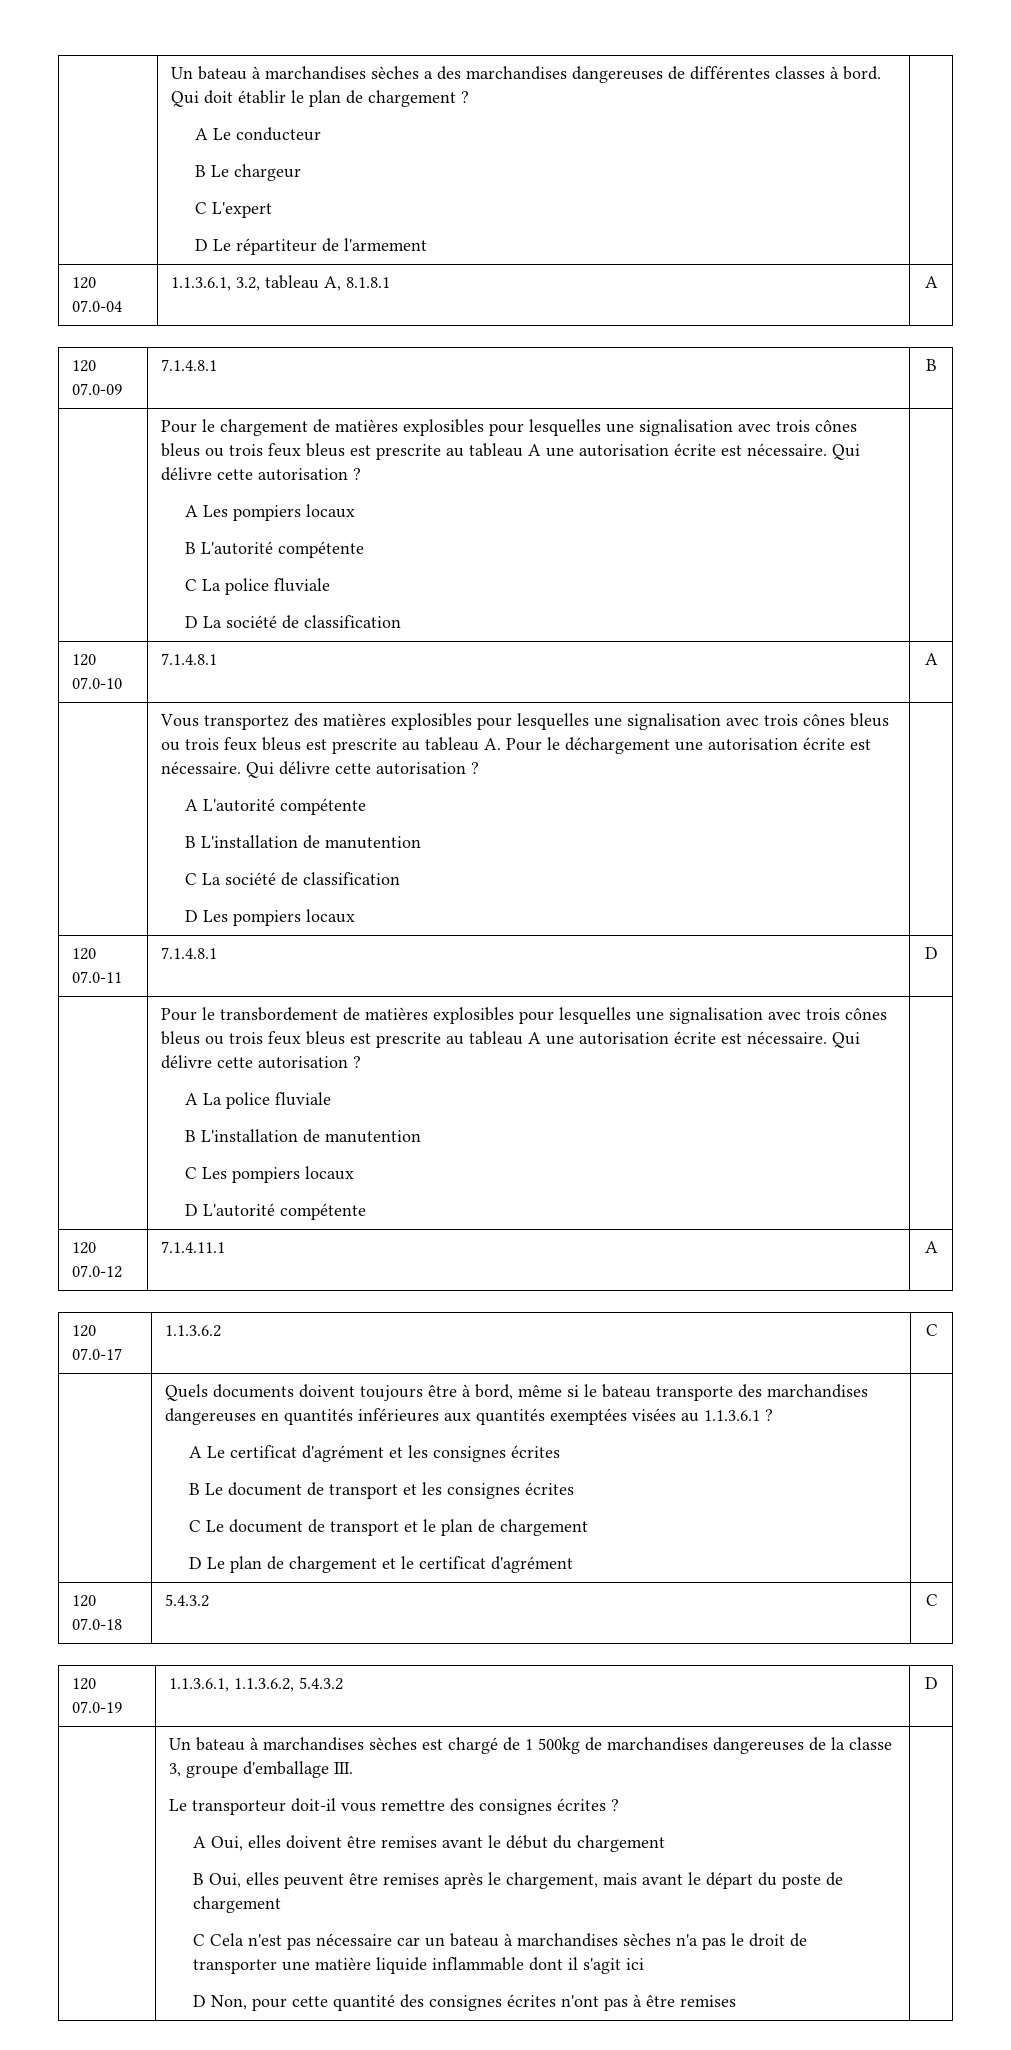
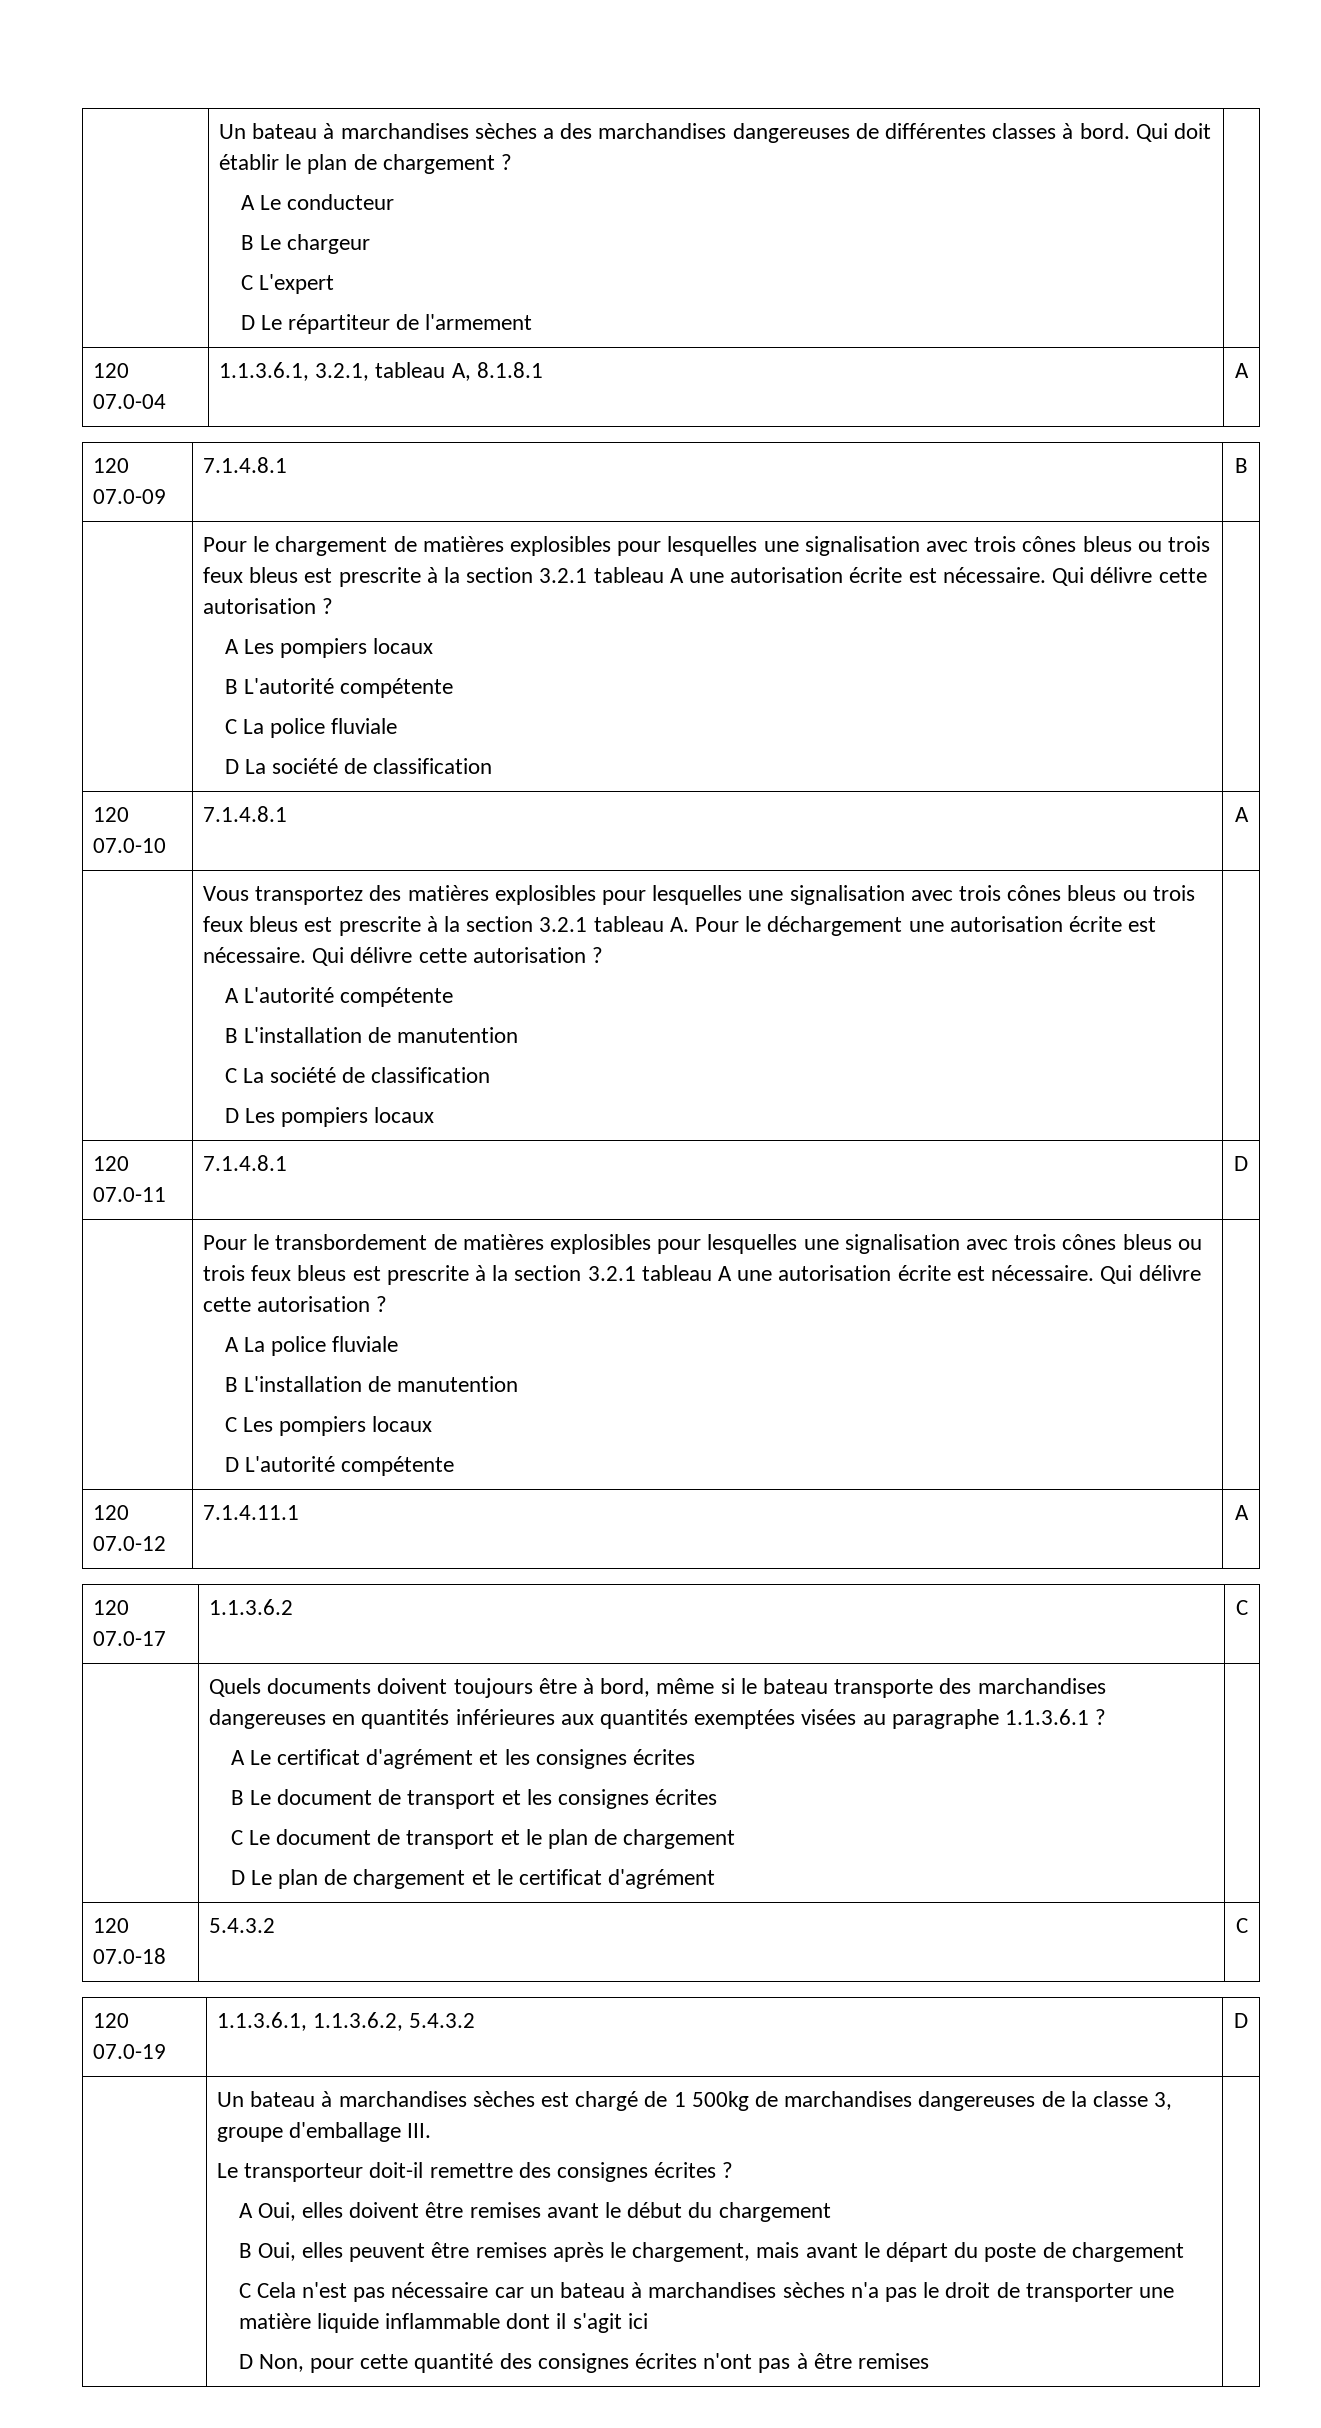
- 120 07.0-04 | 1.1.3.6.1, 3.2, tableau A, 8.1.8.1 | A
+ 120 07.0-04 | 1.1.3.6.1, 3.2.1, tableau A, 8.1.8.1 | A
- Pour le chargement de matières explosibles pour lesquelles une signalisation avec trois cônes bleus ou trois feux bleus est prescrite au tableau A une autorisation écrite est nécessaire.
+ Pour le chargement de matières explosibles pour lesquelles une signalisation avec trois cônes bleus ou trois feux bleus est prescrite à la section 3.2.1 tableau A une autorisation écrite est nécessaire.
- Vous transportez des matières explosibles pour lesquelles une signalisation avec trois cônes bleus ou trois feux bleus est prescrite au tableau A. Pour le déchargement une autorisation écrite est nécessaire.
+ Vous transportez des matières explosibles pour lesquelles une signalisation avec trois cônes bleus ou trois feux bleus est prescrite à la section 3.2.1 tableau A. Pour le déchargement une autorisation écrite est nécessaire.
- Pour le transbordement de matières explosibles pour lesquelles une signalisation avec trois cônes bleus ou trois feux bleus est prescrite au tableau A une autorisation écrite est nécessaire.
+ Pour le transbordement de matières explosibles pour lesquelles une signalisation avec trois cônes bleus ou trois feux bleus est prescrite à la section 3.2.1 tableau A une autorisation écrite est nécessaire.
- Quels documents doivent toujours être à bord, même si le bateau transporte des marchandises dangereuses en quantités inférieures aux quantités exemptées visées au 1.1.3.6.1 ?
+ Quels documents doivent toujours être à bord, même si le bateau transporte des marchandises dangereuses en quantités inférieures aux quantités exemptées visées au paragraphe 1.1.3.6.1 ?
- Le transporteur doit-il vous remettre des consignes écrites ?
+ Le transporteur doit-il remettre des consignes écrites ?

